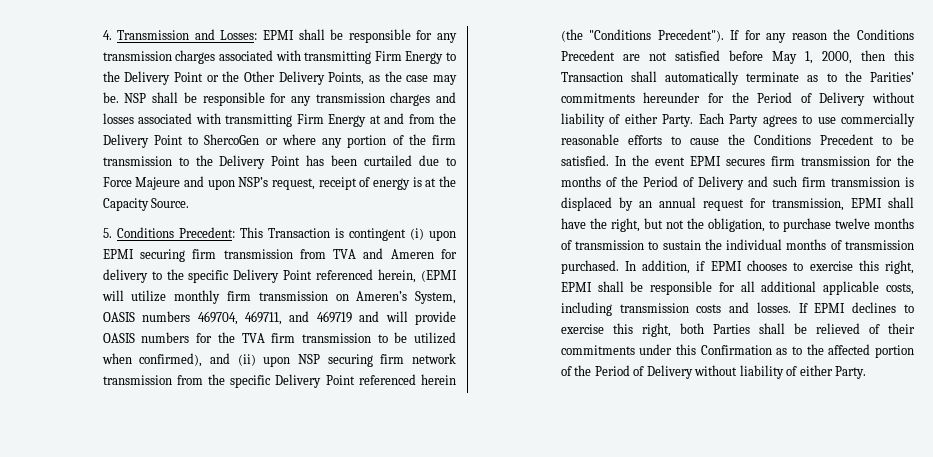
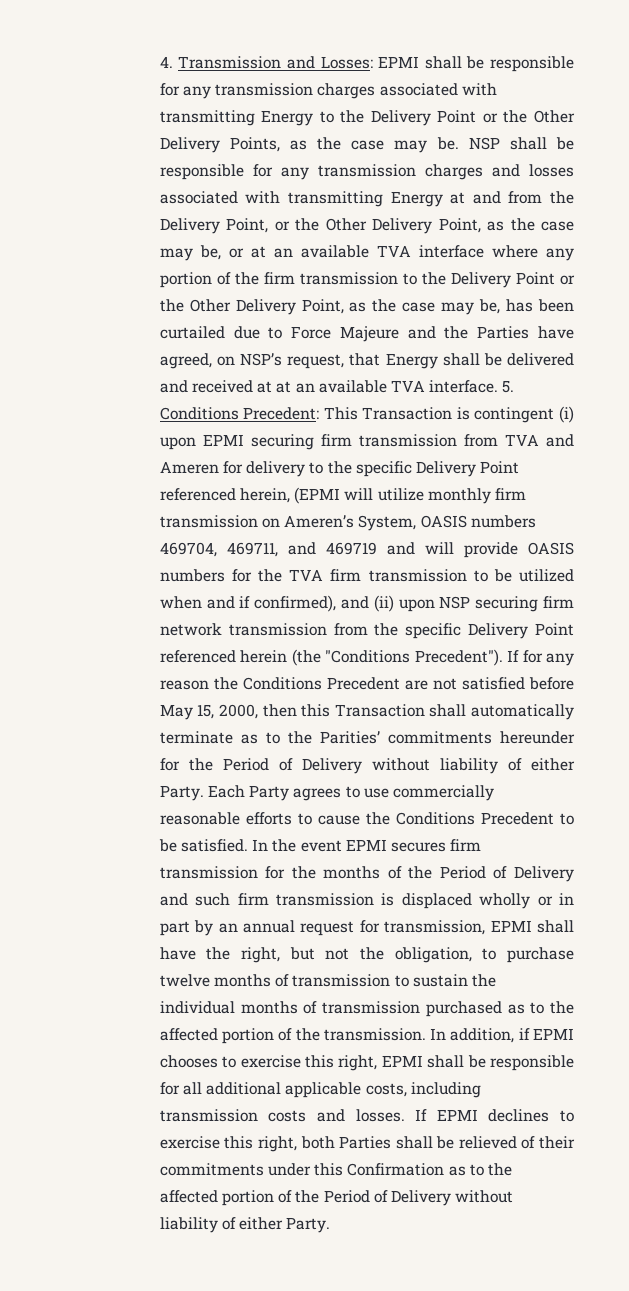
- 4. Transmission and Losses: EPMI shall be responsible for any transmission charges associated with transmitting Firm Energy to the Delivery Point or the Other Delivery Points, as the case may be.
+ 4. Transmission and Losses: EPMI shall be responsible for any transmission charges associated with transmitting Energy to the Delivery Point or the Other Delivery Points, as the case may be.
- NSP shall be responsible for any transmission charges and losses associated with transmitting Firm Energy at and from the Delivery Point to ShercoGen or where any portion of the firm transmission to the Delivery Point has been curtailed due to Force Majeure and upon NSP’s request, receipt of energy is at the Capacity Source.
- 5. Conditions Precedent:
+ NSP shall be responsible for any transmission charges and losses associated with transmitting Energy at and from the Delivery Point, or the Other Delivery Point, as the case may be, or at an available TVA interface where any portion of the firm transmission to the Delivery Point or the Other Delivery Point, as the case may be, has been curtailed due to Force Majeure and the Parties have agreed, on NSP’s request, that Energy shall be delivered and received at at an available TVA interface. 5. Conditions Precedent:
- This Transaction is contingent (i) upon EPMI securing firm transmission from TVA and Ameren for delivery to the specific Delivery Point referenced herein, (EPMI will utilize monthly firm transmission on Ameren’s System, OASIS numbers 469704, 469711, and 469719 and will provide OASIS numbers for the TVA firm transmission to be utilized when confirmed), and (ii) upon NSP securing firm network transmission from the specific Delivery Point referenced herein (the "Conditions Precedent").
+ This Transaction is contingent (i) upon EPMI securing firm transmission from TVA and Ameren for delivery to the specific Delivery Point referenced herein, (EPMI will utilize monthly firm transmission on Ameren’s System, OASIS numbers 469704, 469711, and 469719 and will provide OASIS numbers for the TVA firm transmission to be utilized when and if confirmed), and (ii) upon NSP securing firm network transmission from the specific Delivery Point referenced herein (the "Conditions Precedent").
- If for any reason the Conditions Precedent are not satisfied before May 1, 2000, then this Transaction shall automatically terminate as to the Parities’ commitments hereunder for the Period of Delivery without liability of either Party.
+ If for any reason the Conditions Precedent are not satisfied before May 15, 2000, then this Transaction shall automatically terminate as to the Parities’ commitments hereunder for the Period of Delivery without liability of either Party.
- In the event EPMI secures firm transmission for the months of the Period of Delivery and such firm transmission is displaced by an annual request for transmission, EPMI shall have the right, but not the obligation, to purchase twelve months of transmission to sustain the individual months of transmission purchased.
+ In the event EPMI secures firm transmission for the months of the Period of Delivery and such firm transmission is displaced wholly or in part by an annual request for transmission, EPMI shall have the right, but not the obligation, to purchase twelve months of transmission to sustain the individual months of transmission purchased as to the affected portion of the transmission.

